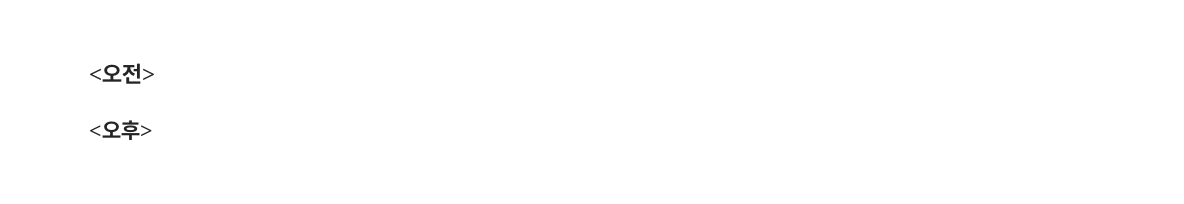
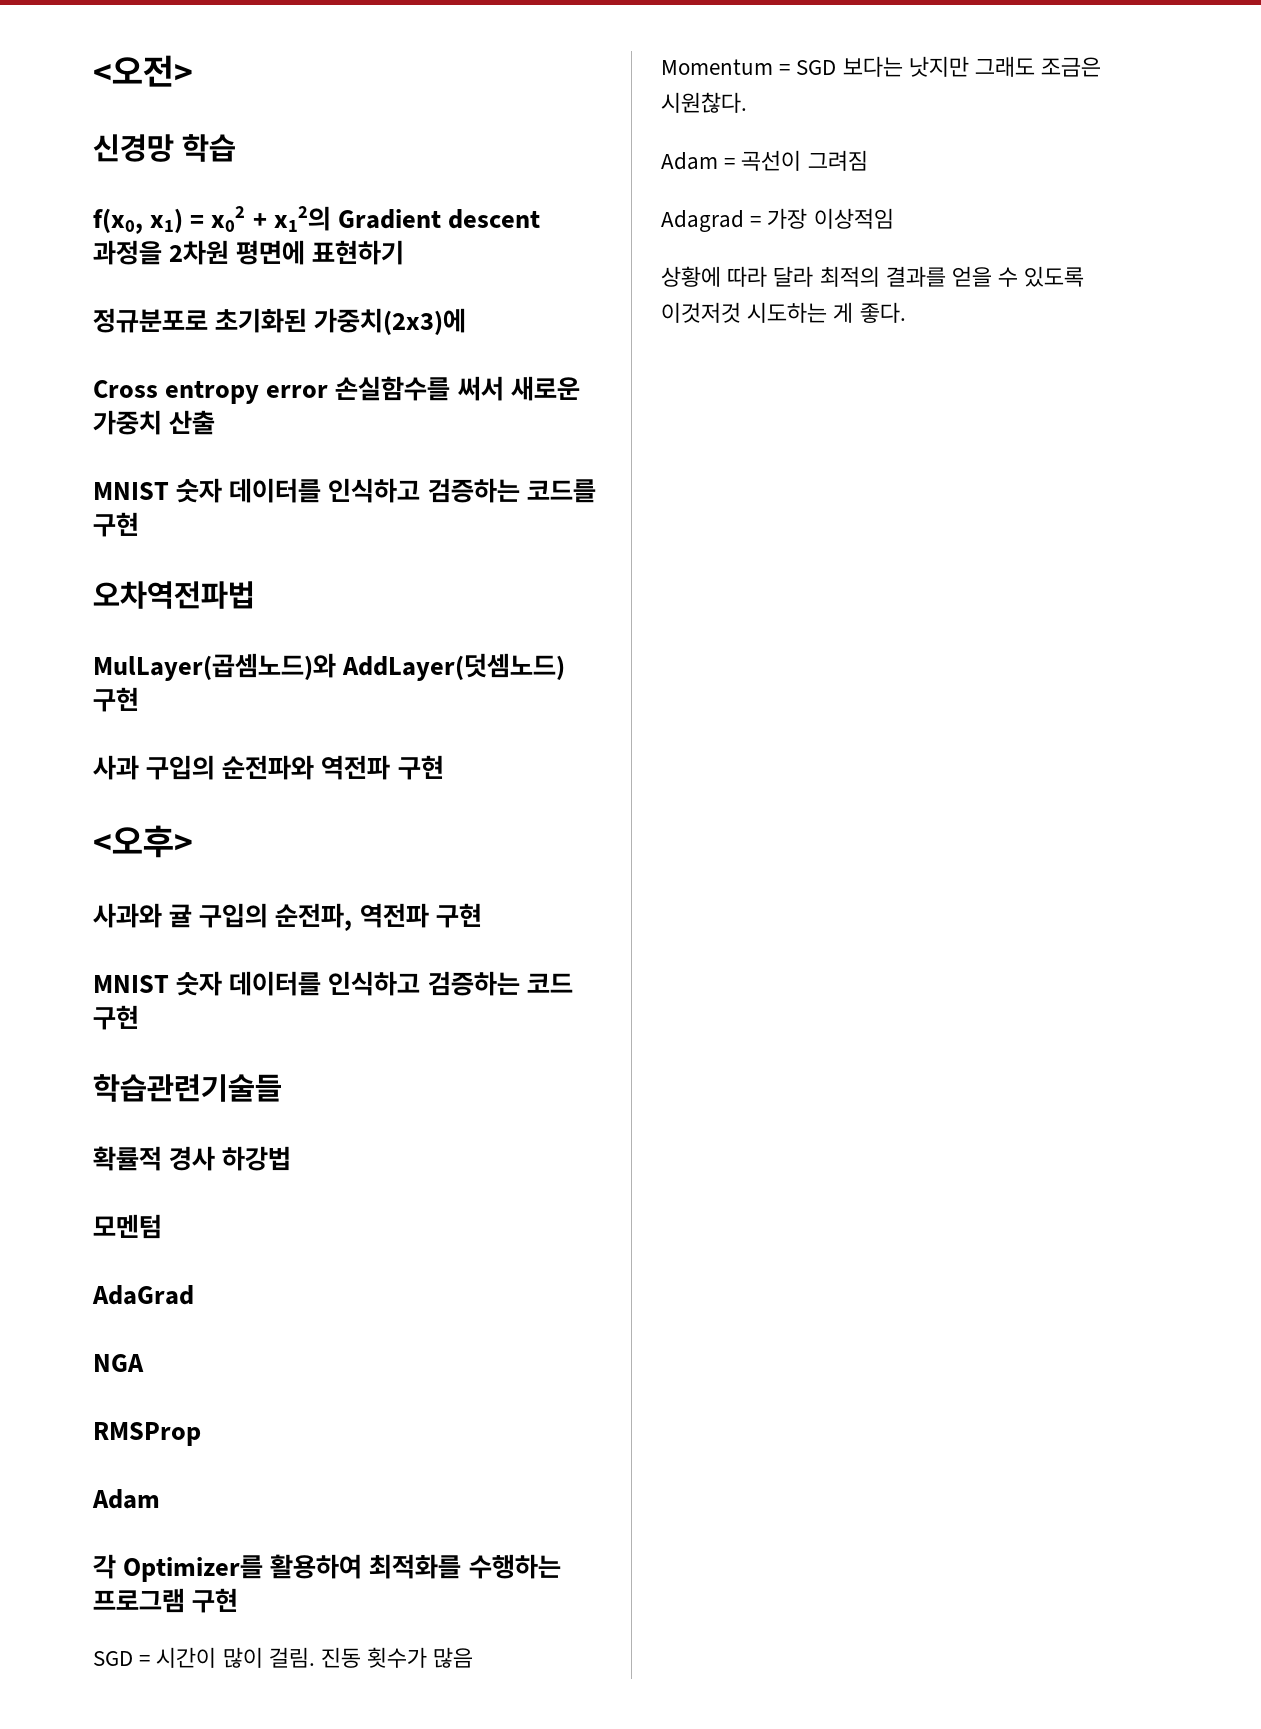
+ 신경망 학습
+ f(x0, x1) = x02 + x12의 Gradient descent 과정을 2차원 평면에 표현하기
+ 정규분포로 초기화된 가중치(2x3)에
+ Cross entropy error 손실함수를 써서 새로운 가중치 산출
+ MNIST 숫자 데이터를 인식하고 검증하는 코드를 구현
+ 오차역전파법
+ MulLayer(곱셈노드)와 AddLayer(덧셈노드) 구현
+ 사과 구입의 순전파와 역전파 구현
  <오후>
+ 사과와 귤 구입의 순전파, 역전파 구현
+ MNIST 숫자 데이터를 인식하고 검증하는 코드 구현
+ 학습관련기술들
+ 확률적 경사 하강법
+ 모멘텀
+ AdaGrad
+ NGA
+ RMSProp
+ Adam
+ 각 Optimizer를 활용하여 최적화를 수행하는 프로그램 구현
+ SGD = 시간이 많이 걸림. 진동 횟수가 많음
+ Momentum = SGD 보다는 낫지만 그래도 조금은 시원찮다.
+ Adam = 곡선이 그려짐
+ Adagrad = 가장 이상적임
+ 상황에 따라 달라 최적의 결과를 얻을 수 있도록 이것저것 시도하는 게 좋다.

